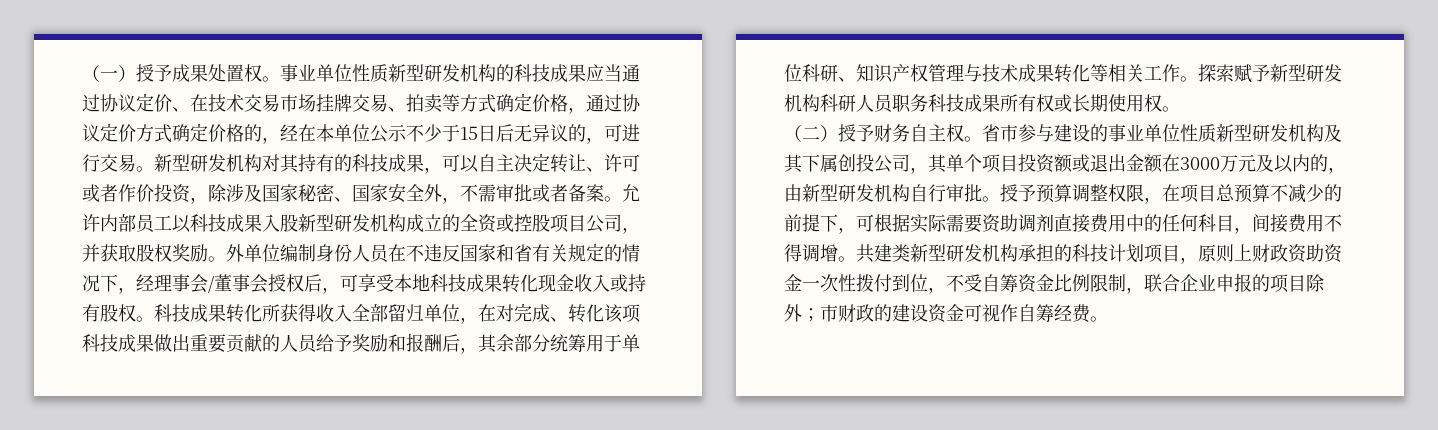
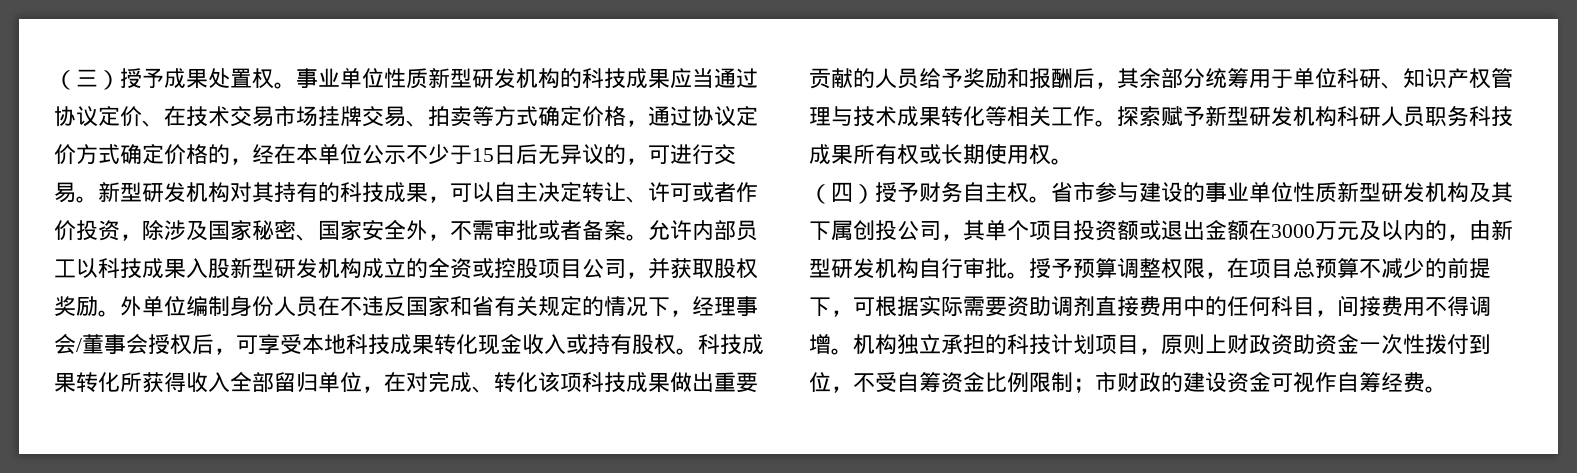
- （一）授予成果处置权。
+ （三）授予成果处置权。
- （二）授予财务自主权。
+ （四）授予财务自主权。
- 共建类新型研发机构承担的科技计划项目，原则上财政资助资金一次性拨付到位，不受自筹资金比例限制，联合企业申报的项目除外；市财政的建设资金可视作自筹经费。
+ 机构独立承担的科技计划项目，原则上财政资助资金一次性拨付到位，不受自筹资金比例限制；市财政的建设资金可视作自筹经费。

